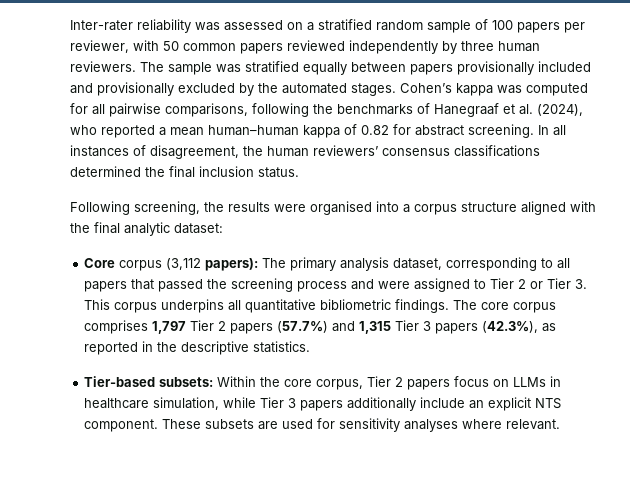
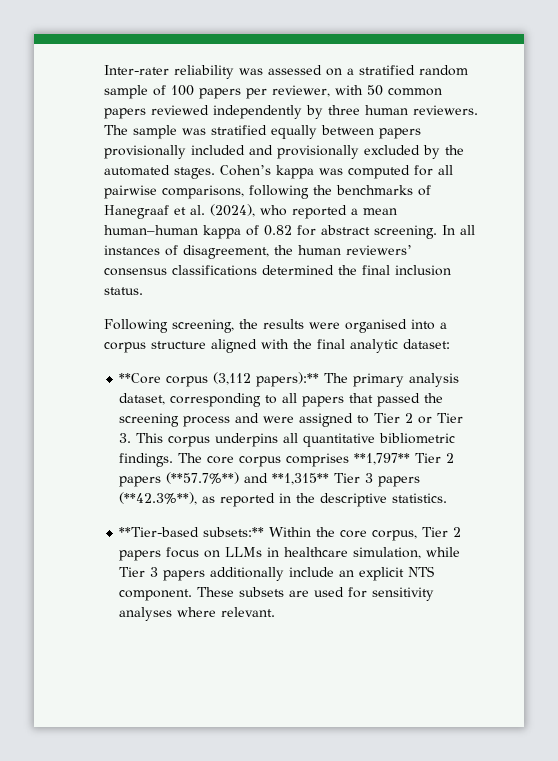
- Core corpus (3,112 papers): The primary analysis dataset, corresponding to all papers that passed the screening process and were assigned to Tier 2 or Tier 3. This corpus underpins all quantitative bibliometric findings.
+ **Core corpus (3,112 papers):** The primary analysis dataset, corresponding to all papers that passed the screening process and were assigned to Tier 2 or Tier 3. This corpus underpins all quantitative bibliometric findings.
- The core corpus comprises 1,797 Tier 2 papers (57.7%) and 1,315 Tier 3 papers (42.3%), as reported in the descriptive statistics.
+ The core corpus comprises **1,797** Tier 2 papers (**57.7%**) and **1,315** Tier 3 papers (**42.3%**), as reported in the descriptive statistics.
- Tier-based subsets: Within the core corpus, Tier 2 papers focus on LLMs in healthcare simulation, while Tier 3 papers additionally include an explicit NTS component.
+ **Tier-based subsets:** Within the core corpus, Tier 2 papers focus on LLMs in healthcare simulation, while Tier 3 papers additionally include an explicit NTS component.

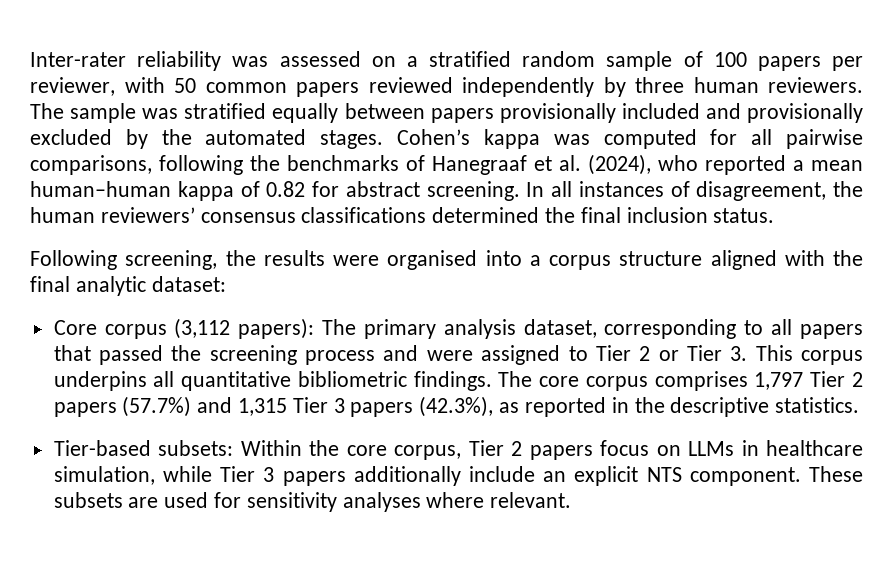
- **Core corpus (3,112 papers):** The primary analysis dataset, corresponding to all papers that passed the screening process and were assigned to Tier 2 or Tier 3. This corpus underpins all quantitative bibliometric findings.
+ Core corpus (3,112 papers): The primary analysis dataset, corresponding to all papers that passed the screening process and were assigned to Tier 2 or Tier 3. This corpus underpins all quantitative bibliometric findings.
- The core corpus comprises **1,797** Tier 2 papers (**57.7%**) and **1,315** Tier 3 papers (**42.3%**), as reported in the descriptive statistics.
+ The core corpus comprises 1,797 Tier 2 papers (57.7%) and 1,315 Tier 3 papers (42.3%), as reported in the descriptive statistics.
- **Tier-based subsets:** Within the core corpus, Tier 2 papers focus on LLMs in healthcare simulation, while Tier 3 papers additionally include an explicit NTS component.
+ Tier-based subsets: Within the core corpus, Tier 2 papers focus on LLMs in healthcare simulation, while Tier 3 papers additionally include an explicit NTS component.

